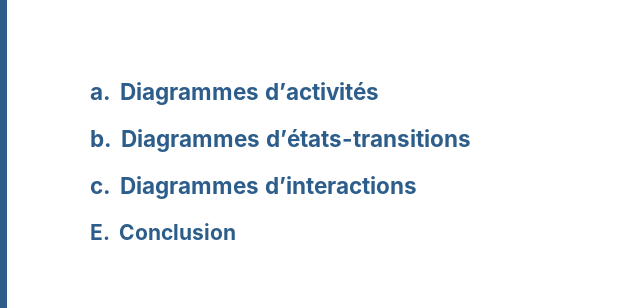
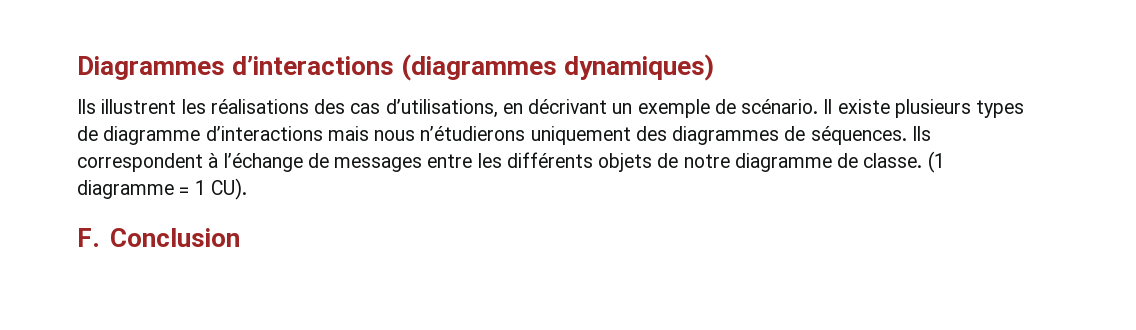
- a. Diagrammes d’activités
- b. Diagrammes d’états-transitions
- c. Diagrammes d’interactions
- E. Conclusion
+ Diagrammes d’interactions (diagrammes dynamiques)
+ Ils illustrent les réalisations des cas d’utilisations, en décrivant un exemple de scénario. Il existe plusieurs types de diagramme d’interactions mais nous n’étudierons uniquement des diagrammes de séquences. Ils correspondent à l’échange de messages entre les différents objets de notre diagramme de classe. (1 diagramme = 1 CU).
+ F. Conclusion

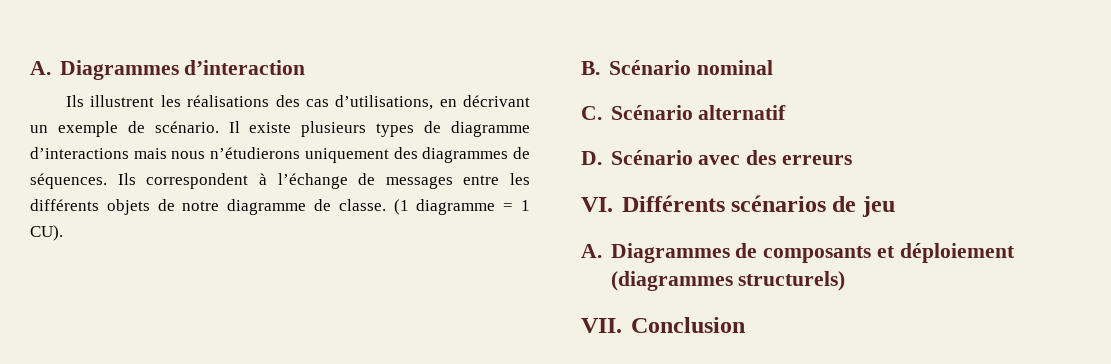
- Diagrammes d’interactions (diagrammes dynamiques)
+ A. Diagrammes d’interaction
- F. Conclusion
+ B. Scénario nominal
+ C. Scénario alternatif
+ D. Scénario avec des erreurs
+ VI. Différents scénarios de jeu
+ A. Diagrammes de composants et déploiement (diagrammes structurels)
+ VII. Conclusion

